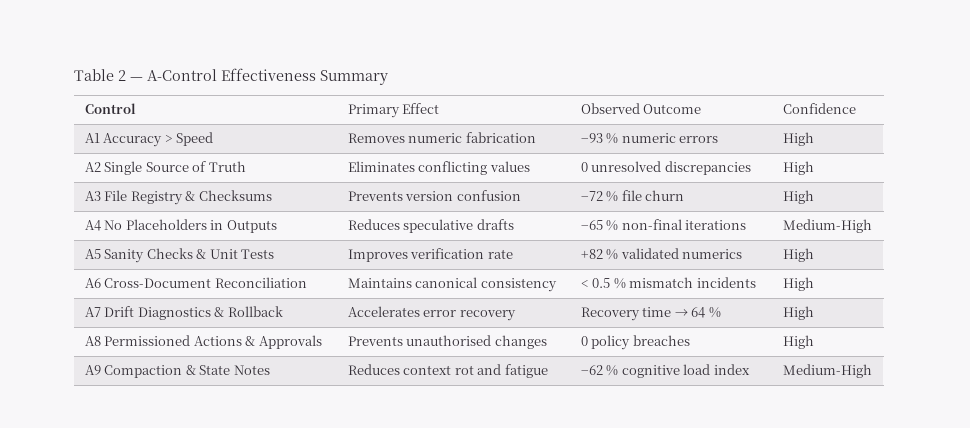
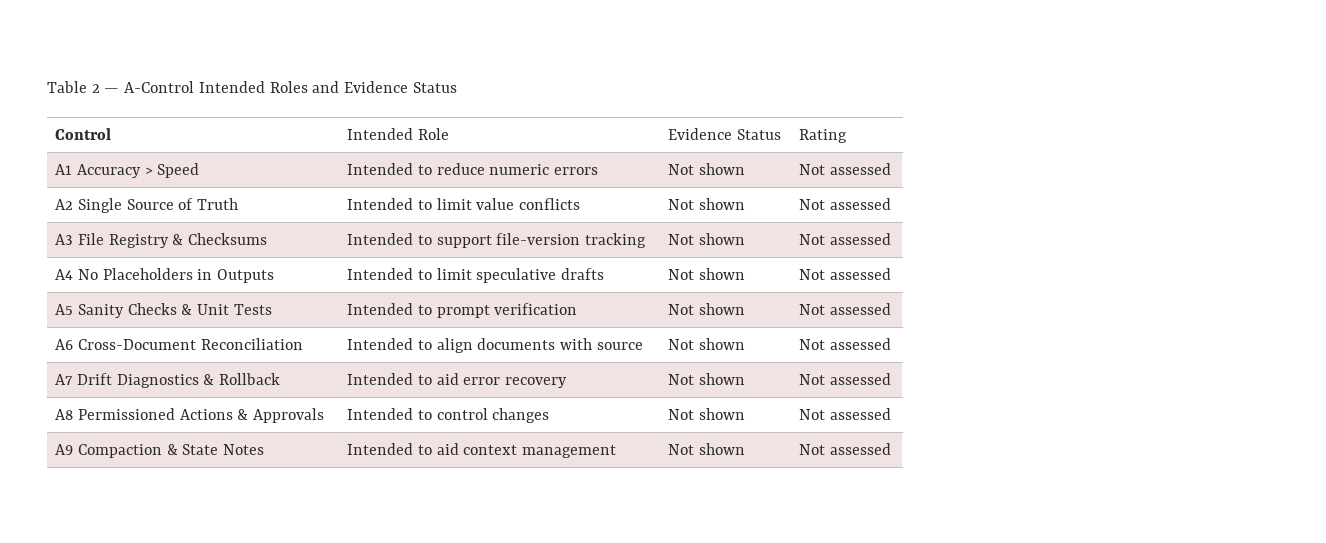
- Table 2 — A-Control Effectiveness Summary
- Control | Primary Effect | Observed Outcome | Confidence
- A1 Accuracy > Speed | Removes numeric fabrication | −93 % numeric errors | High
+ Table 2 — A-Control Intended Roles and Evidence Status
+ Control | Intended Role | Evidence Status | Rating
+ A1 Accuracy > Speed | Intended to reduce numeric errors | Not shown | Not assessed
- A2 Single Source of Truth | Eliminates conflicting values | 0 unresolved discrepancies | High
+ A2 Single Source of Truth | Intended to limit value conflicts | Not shown | Not assessed
- A3 File Registry & Checksums | Prevents version confusion | −72 % file churn | High
+ A3 File Registry & Checksums | Intended to support file-version tracking | Not shown | Not assessed
- A4 No Placeholders in Outputs | Reduces speculative drafts | −65 % non-final iterations | Medium-High
+ A4 No Placeholders in Outputs | Intended to limit speculative drafts | Not shown | Not assessed
- A5 Sanity Checks & Unit Tests | Improves verification rate | +82 % validated numerics | High
- A6 Cross-Document Reconciliation | Maintains canonical consistency | < 0.5 % mismatch incidents | High
+ A5 Sanity Checks & Unit Tests | Intended to prompt verification | Not shown | Not assessed
+ A6 Cross-Document Reconciliation | Intended to align documents with source | Not shown | Not assessed
- A7 Drift Diagnostics & Rollback | Accelerates error recovery | Recovery time → 64 % | High
+ A7 Drift Diagnostics & Rollback | Intended to aid error recovery | Not shown | Not assessed
- A8 Permissioned Actions & Approvals | Prevents unauthorised changes | 0 policy breaches | High
+ A8 Permissioned Actions & Approvals | Intended to control changes | Not shown | Not assessed
- A9 Compaction & State Notes | Reduces context rot and fatigue | −62 % cognitive load index | Medium-High
+ A9 Compaction & State Notes | Intended to aid context management | Not shown | Not assessed

